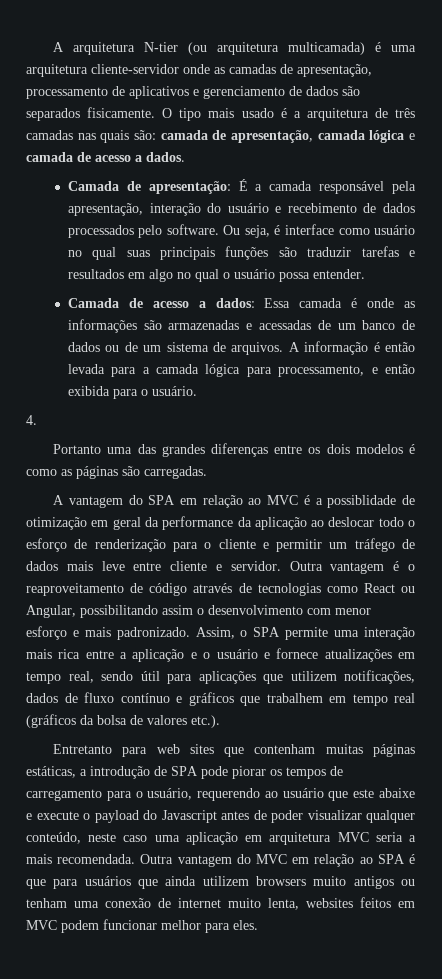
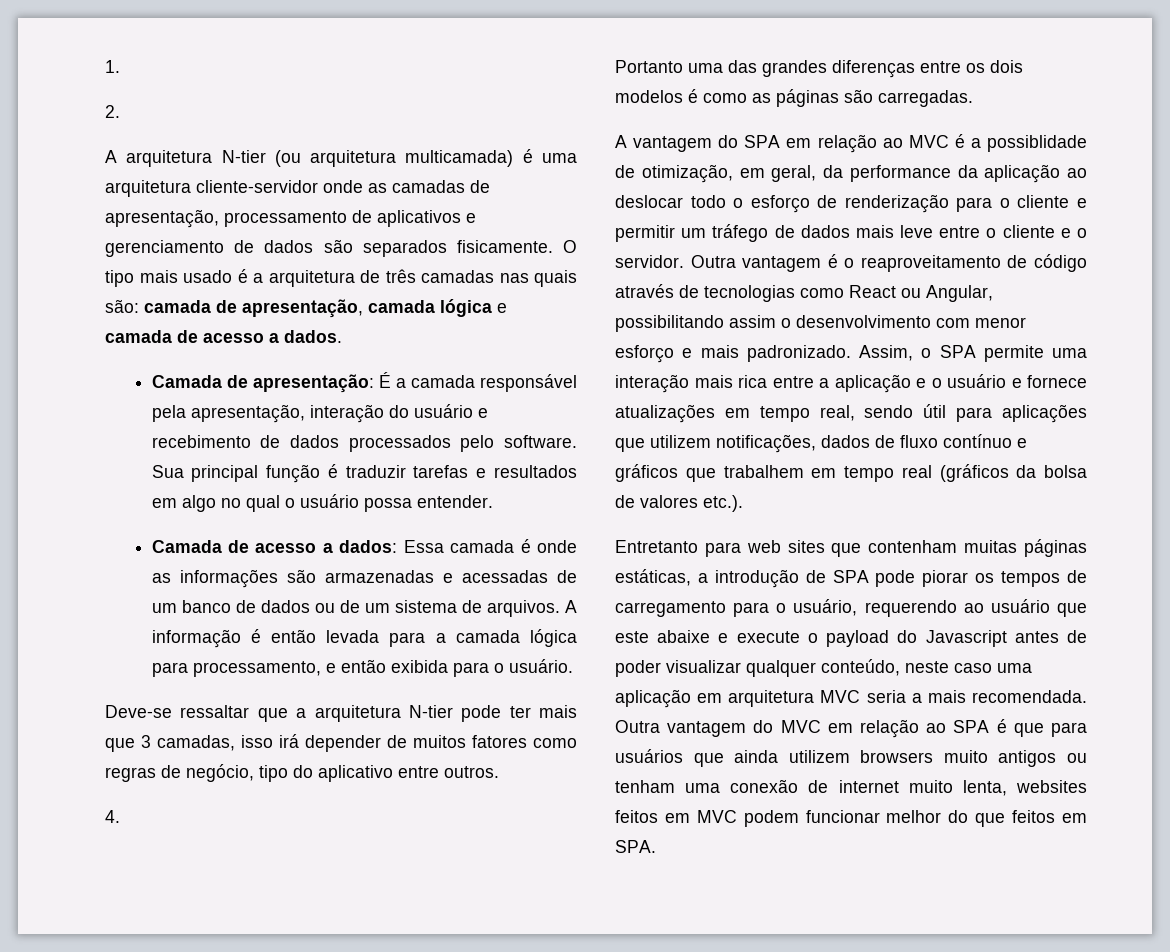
+ 1.
+ 2.
- Ou seja, é interface como usuário no qual suas principais funções são traduzir tarefas e resultados em algo no qual o usuário possa entender.
+ Sua principal função é traduzir tarefas e resultados em algo no qual o usuário possa entender.
+ Deve-se ressaltar que a arquitetura N-tier pode ter mais que 3 camadas, isso irá depender de muitos fatores como regras de negócio, tipo do aplicativo entre outros.
- A vantagem do SPA em relação ao MVC é a possiblidade de otimização em geral da performance da aplicação ao deslocar todo o esforço de renderização para o cliente e permitir um tráfego de dados mais leve entre cliente e servidor.
+ A vantagem do SPA em relação ao MVC é a possiblidade de otimização, em geral, da performance da aplicação ao deslocar todo o esforço de renderização para o cliente e permitir um tráfego de dados mais leve entre o cliente e o servidor.
- Outra vantagem do MVC em relação ao SPA é que para usuários que ainda utilizem browsers muito antigos ou tenham uma conexão de internet muito lenta, websites feitos em MVC podem funcionar melhor para eles.
+ Outra vantagem do MVC em relação ao SPA é que para usuários que ainda utilizem browsers muito antigos ou tenham uma conexão de internet muito lenta, websites feitos em MVC podem funcionar melhor do que feitos em SPA.

